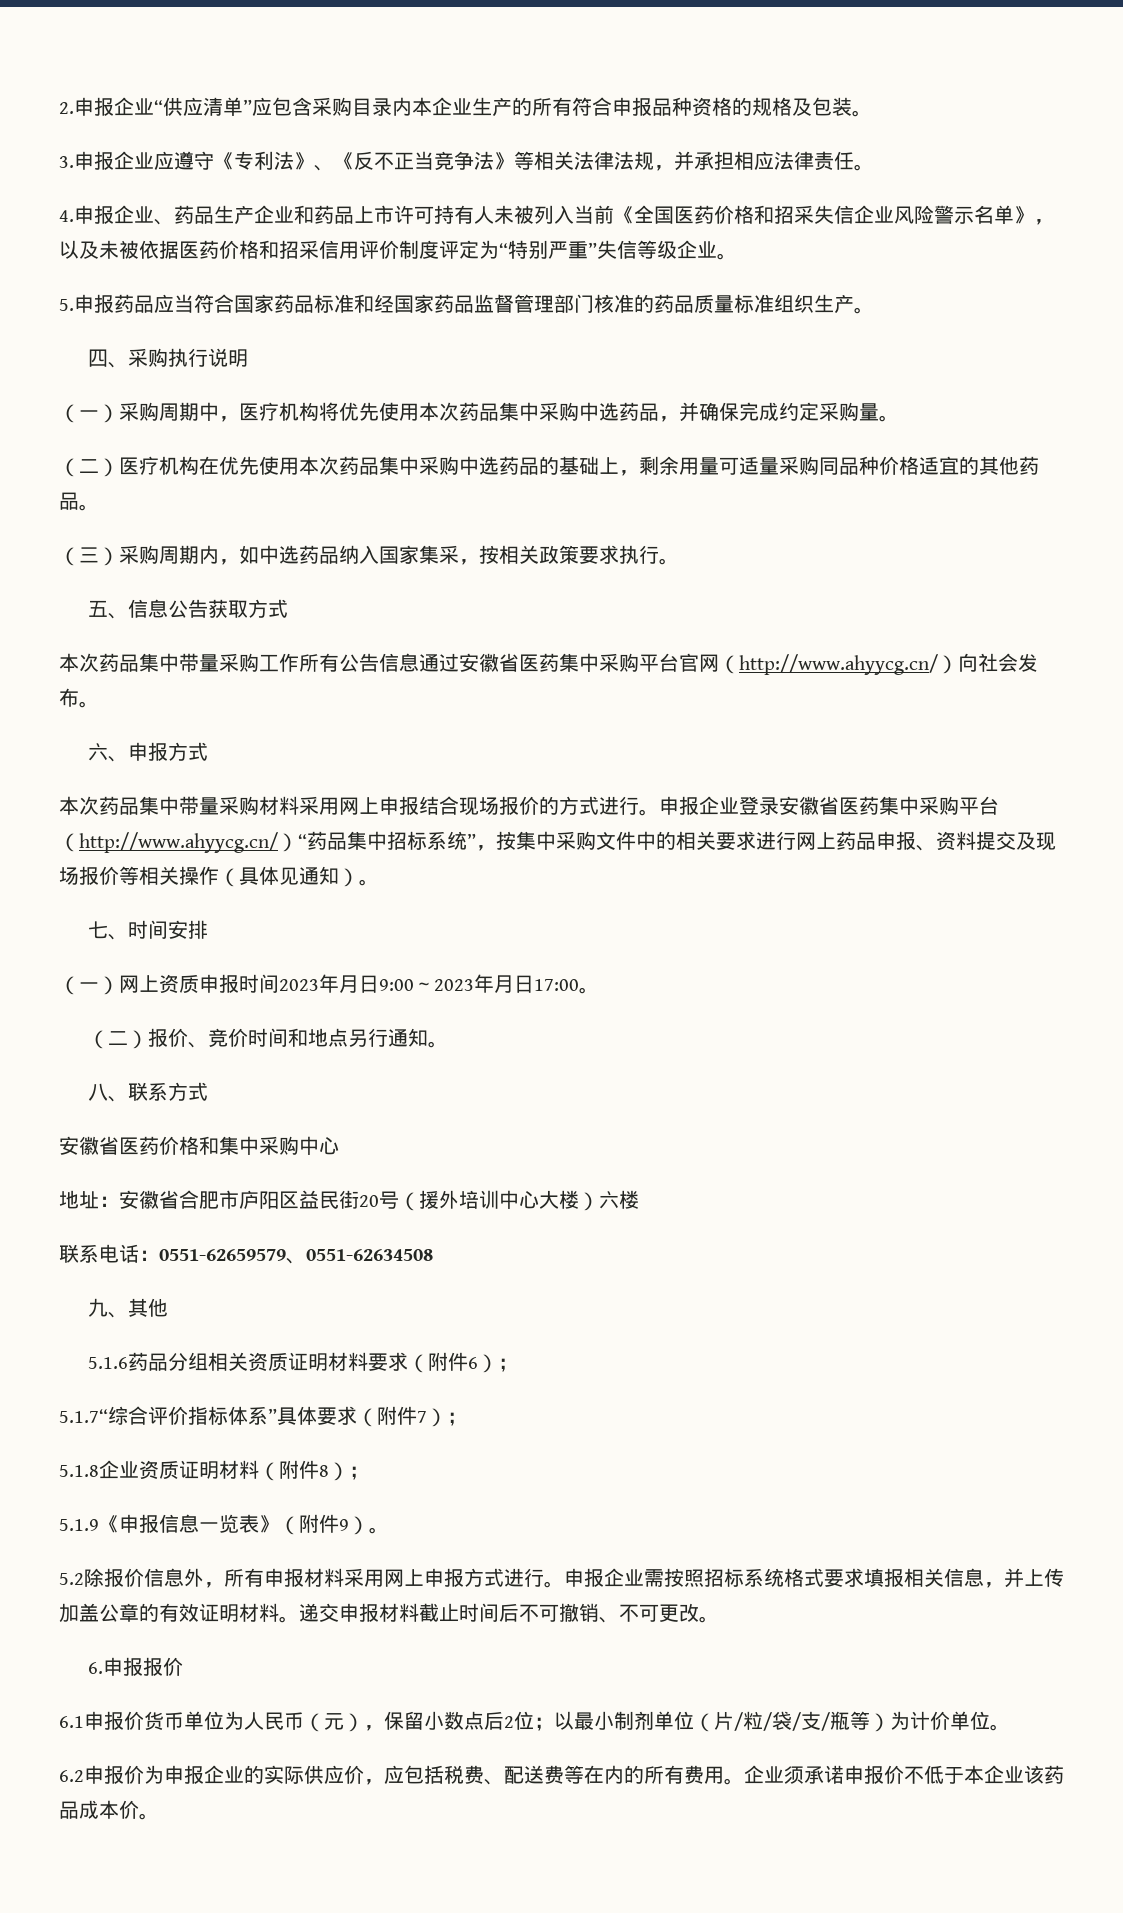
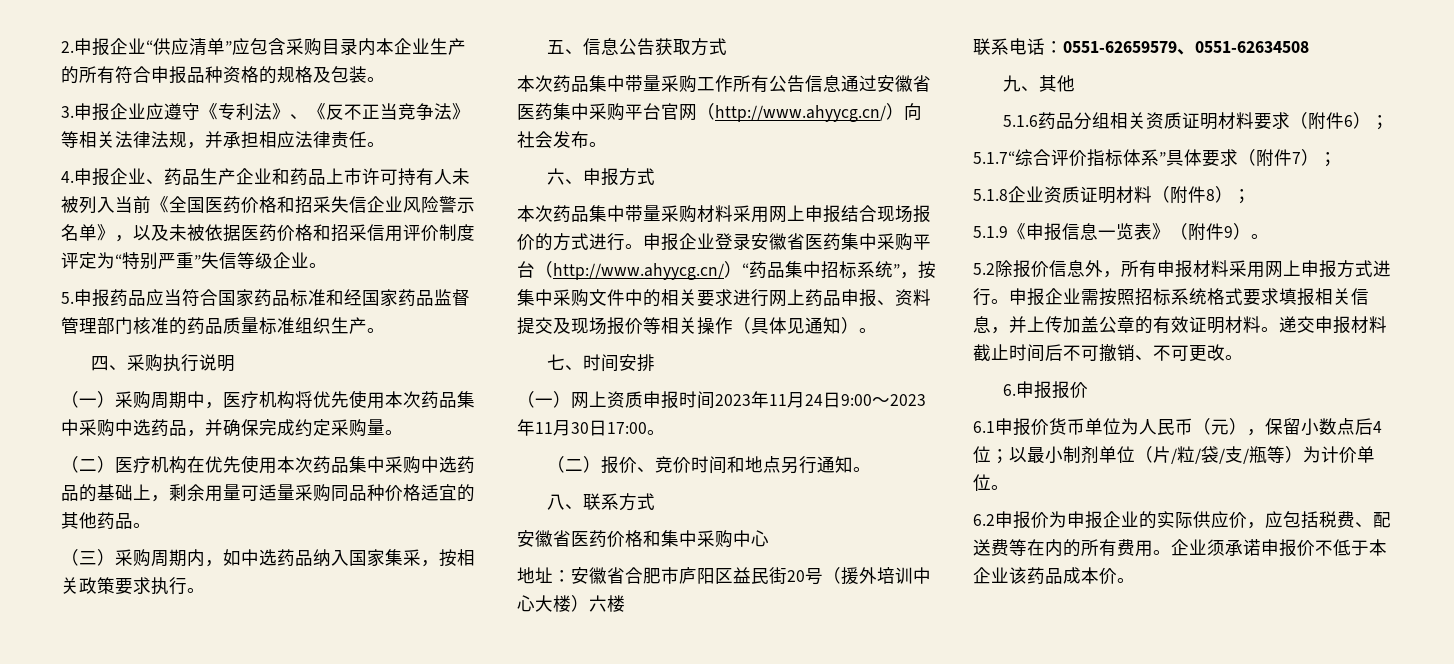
- （一）网上资质申报时间2023年月日9:00～2023年月日17:00。
+ （一）网上资质申报时间2023年11月24日9:00～2023年11月30日17:00。
- 6.1申报价货币单位为人民币（元），保留小数点后2位；以最小制剂单位（片/粒/袋/支/瓶等）为计价单位。
+ 6.1申报价货币单位为人民币（元），保留小数点后4位；以最小制剂单位（片/粒/袋/支/瓶等）为计价单位。

